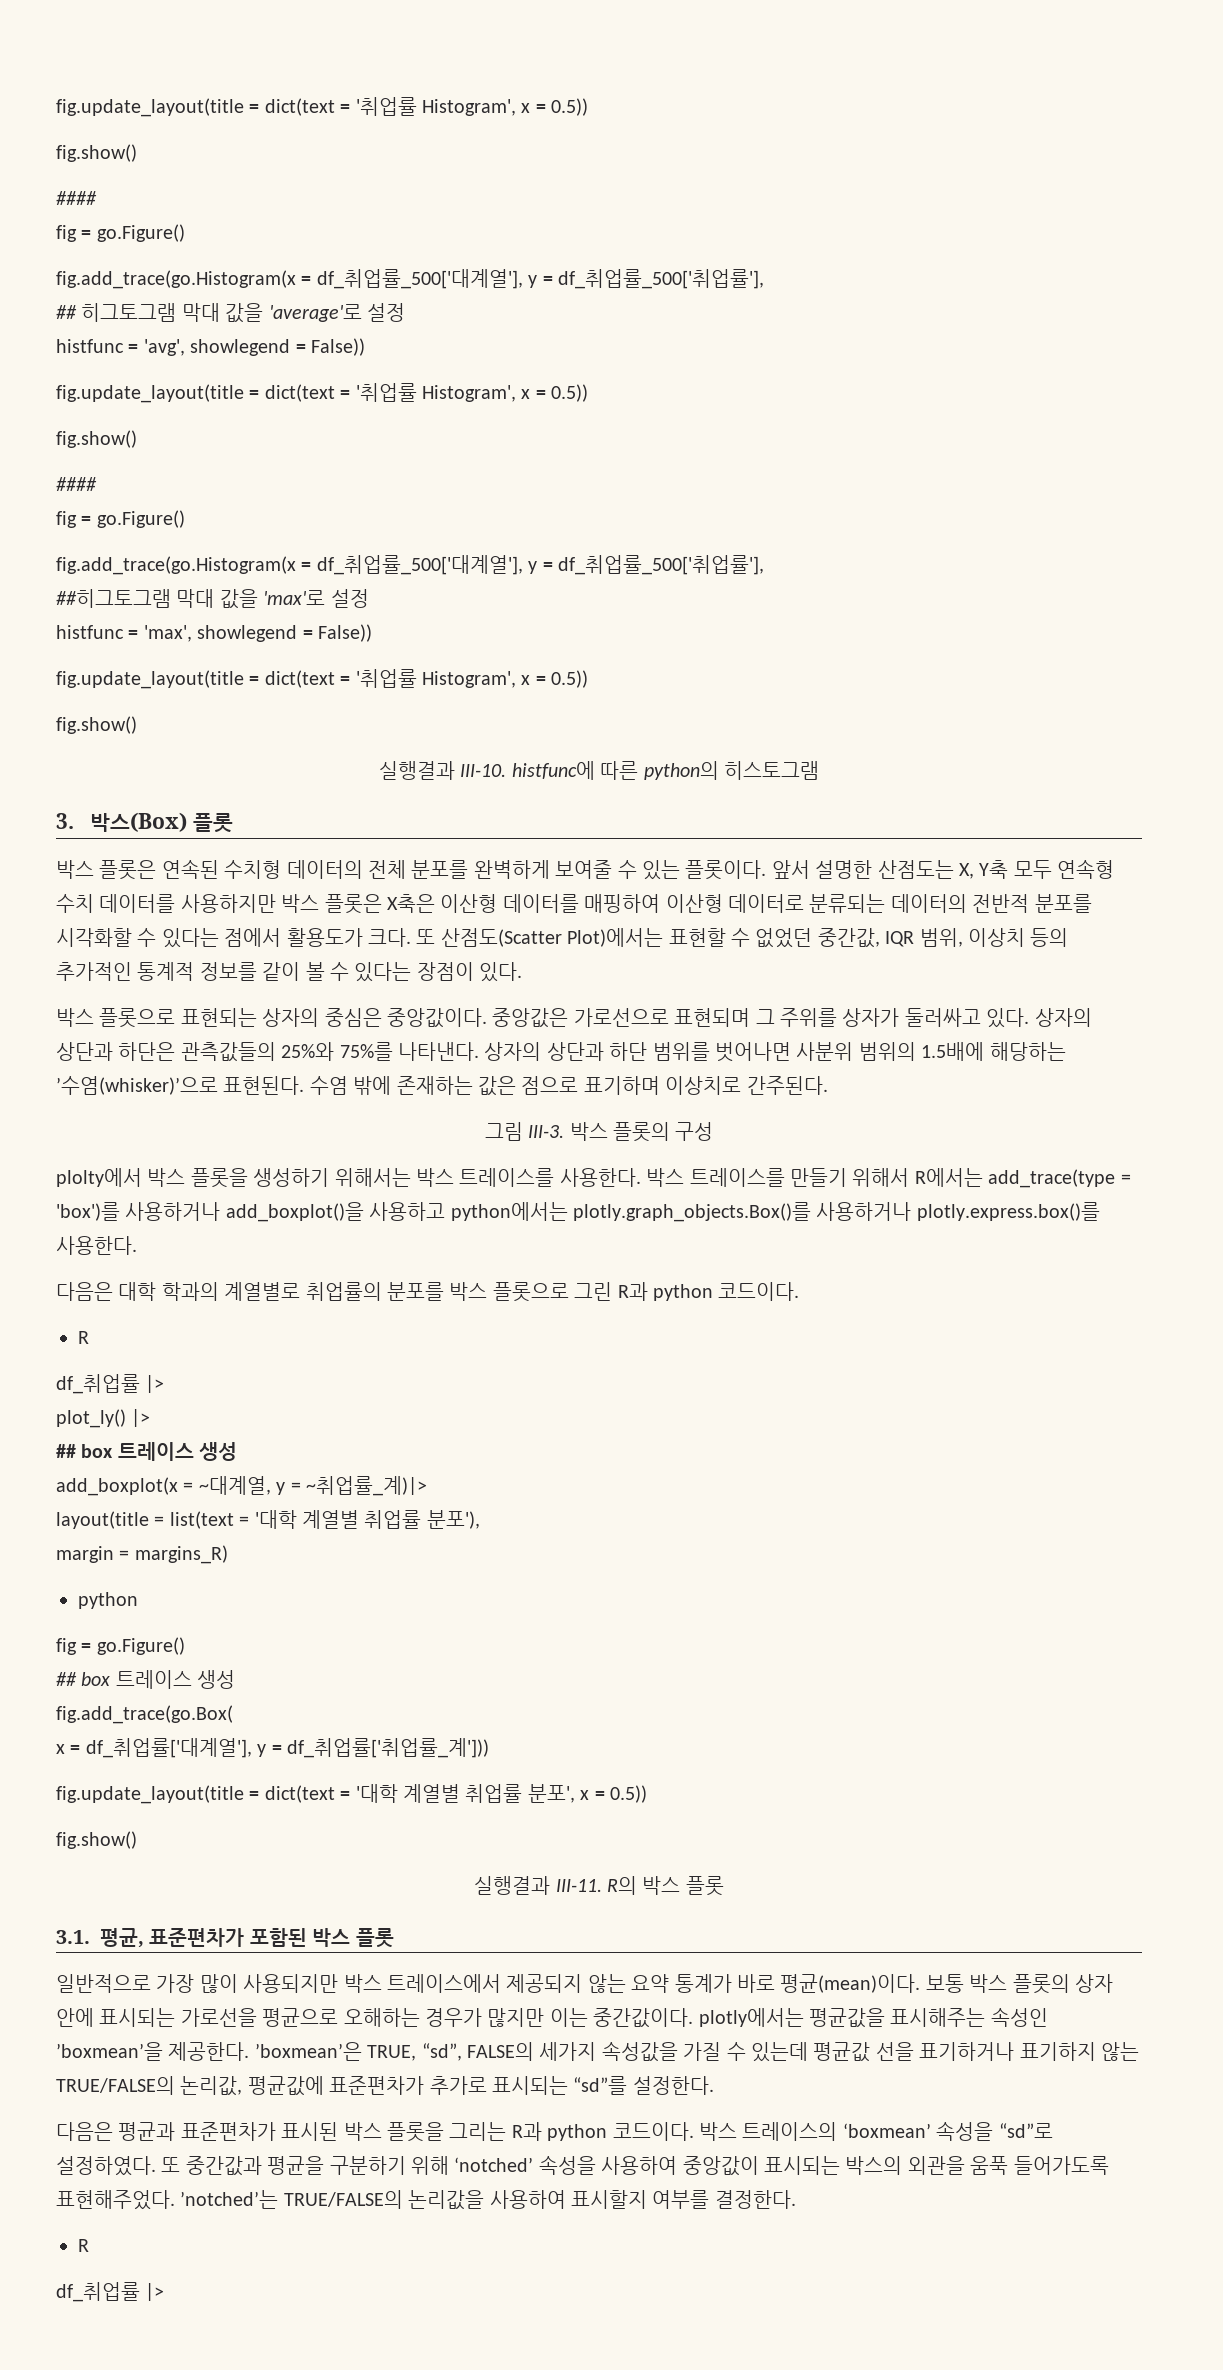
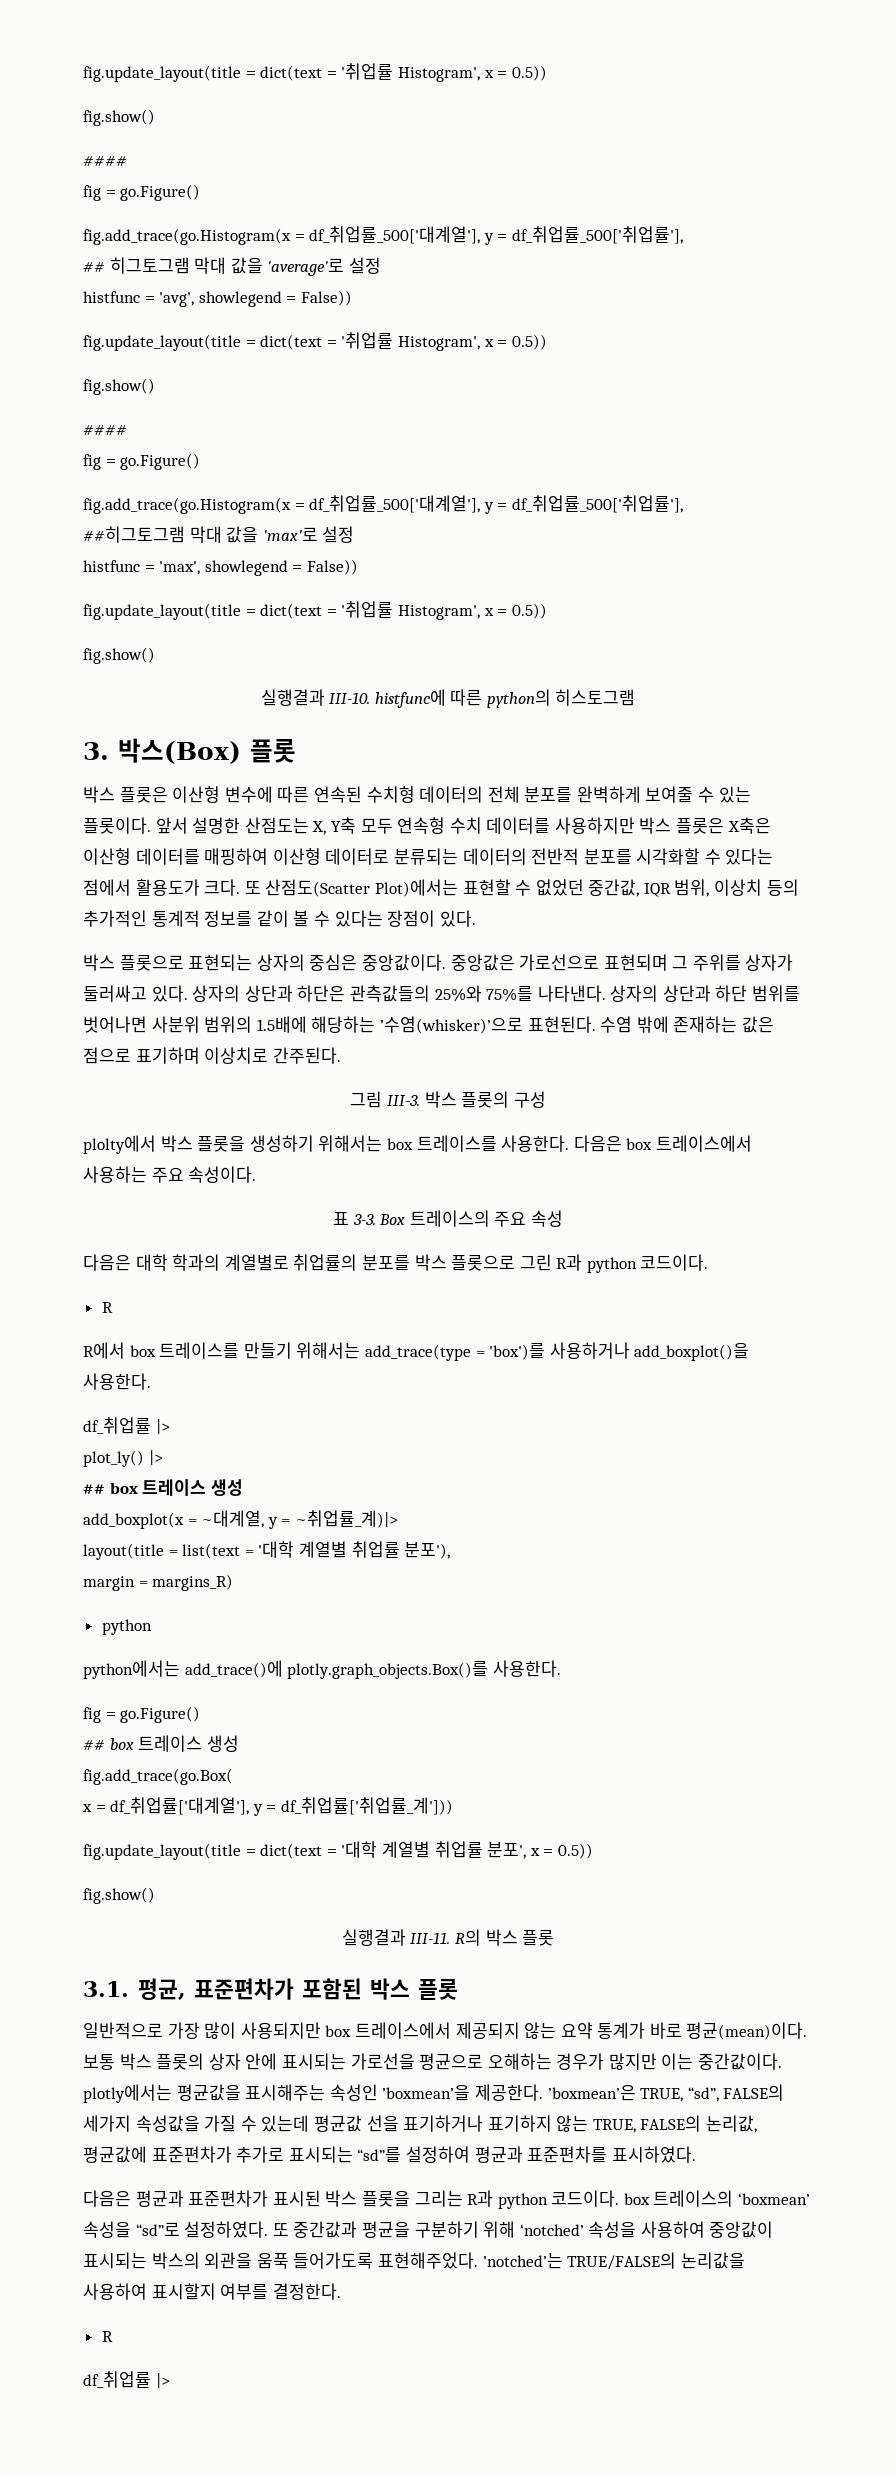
- 박스 플롯은 연속된 수치형 데이터의 전체 분포를 완벽하게 보여줄 수 있는 플롯이다.
+ 박스 플롯은 이산형 변수에 따른 연속된 수치형 데이터의 전체 분포를 완벽하게 보여줄 수 있는 플롯이다.
- plolty에서 박스 플롯을 생성하기 위해서는 박스 트레이스를 사용한다.
+ plolty에서 박스 플롯을 생성하기 위해서는 box 트레이스를 사용한다.
- 박스 트레이스를 만들기 위해서 R에서는 add_trace(type = 'box')를 사용하거나 add_boxplot()을 사용하고 python에서는 plotly.graph_objects.Box()를 사용하거나 plotly.express.box()를 사용한다.
+ 다음은 box 트레이스에서 사용하는 주요 속성이다.
+ 표 3-3. Box 트레이스의 주요 속성
+ R에서 box 트레이스를 만들기 위해서는 add_trace(type = 'box')를 사용하거나 add_boxplot()을 사용한다.
+ python에서는 add_trace()에 plotly.graph_objects.Box()를 사용한다.
- 일반적으로 가장 많이 사용되지만 박스 트레이스에서 제공되지 않는 요약 통계가 바로 평균(mean)이다.
+ 일반적으로 가장 많이 사용되지만 box 트레이스에서 제공되지 않는 요약 통계가 바로 평균(mean)이다.
- 보통 박스 플롯의 상자 안에 표시되는 가로선을 평균으로 오해하는 경우가 많지만 이는 중간값이다. plotly에서는 평균값을 표시해주는 속성인 ’boxmean’을 제공한다. ’boxmean’은 TRUE, “sd”, FALSE의 세가지 속성값을 가질 수 있는데 평균값 선을 표기하거나 표기하지 않는 TRUE/FALSE의 논리값, 평균값에 표준편차가 추가로 표시되는 “sd”를 설정한다.
+ 보통 박스 플롯의 상자 안에 표시되는 가로선을 평균으로 오해하는 경우가 많지만 이는 중간값이다. plotly에서는 평균값을 표시해주는 속성인 ’boxmean’을 제공한다. ’boxmean’은 TRUE, “sd”, FALSE의 세가지 속성값을 가질 수 있는데 평균값 선을 표기하거나 표기하지 않는 TRUE, FALSE의 논리값, 평균값에 표준편차가 추가로 표시되는 “sd”를 설정하여 평균과 표준편차를 표시하였다.
- 다음은 평균과 표준편차가 표시된 박스 플롯을 그리는 R과 python 코드이다. 박스 트레이스의 ‘boxmean’ 속성을 “sd”로 설정하였다.
+ 다음은 평균과 표준편차가 표시된 박스 플롯을 그리는 R과 python 코드이다. box 트레이스의 ‘boxmean’ 속성을 “sd”로 설정하였다.

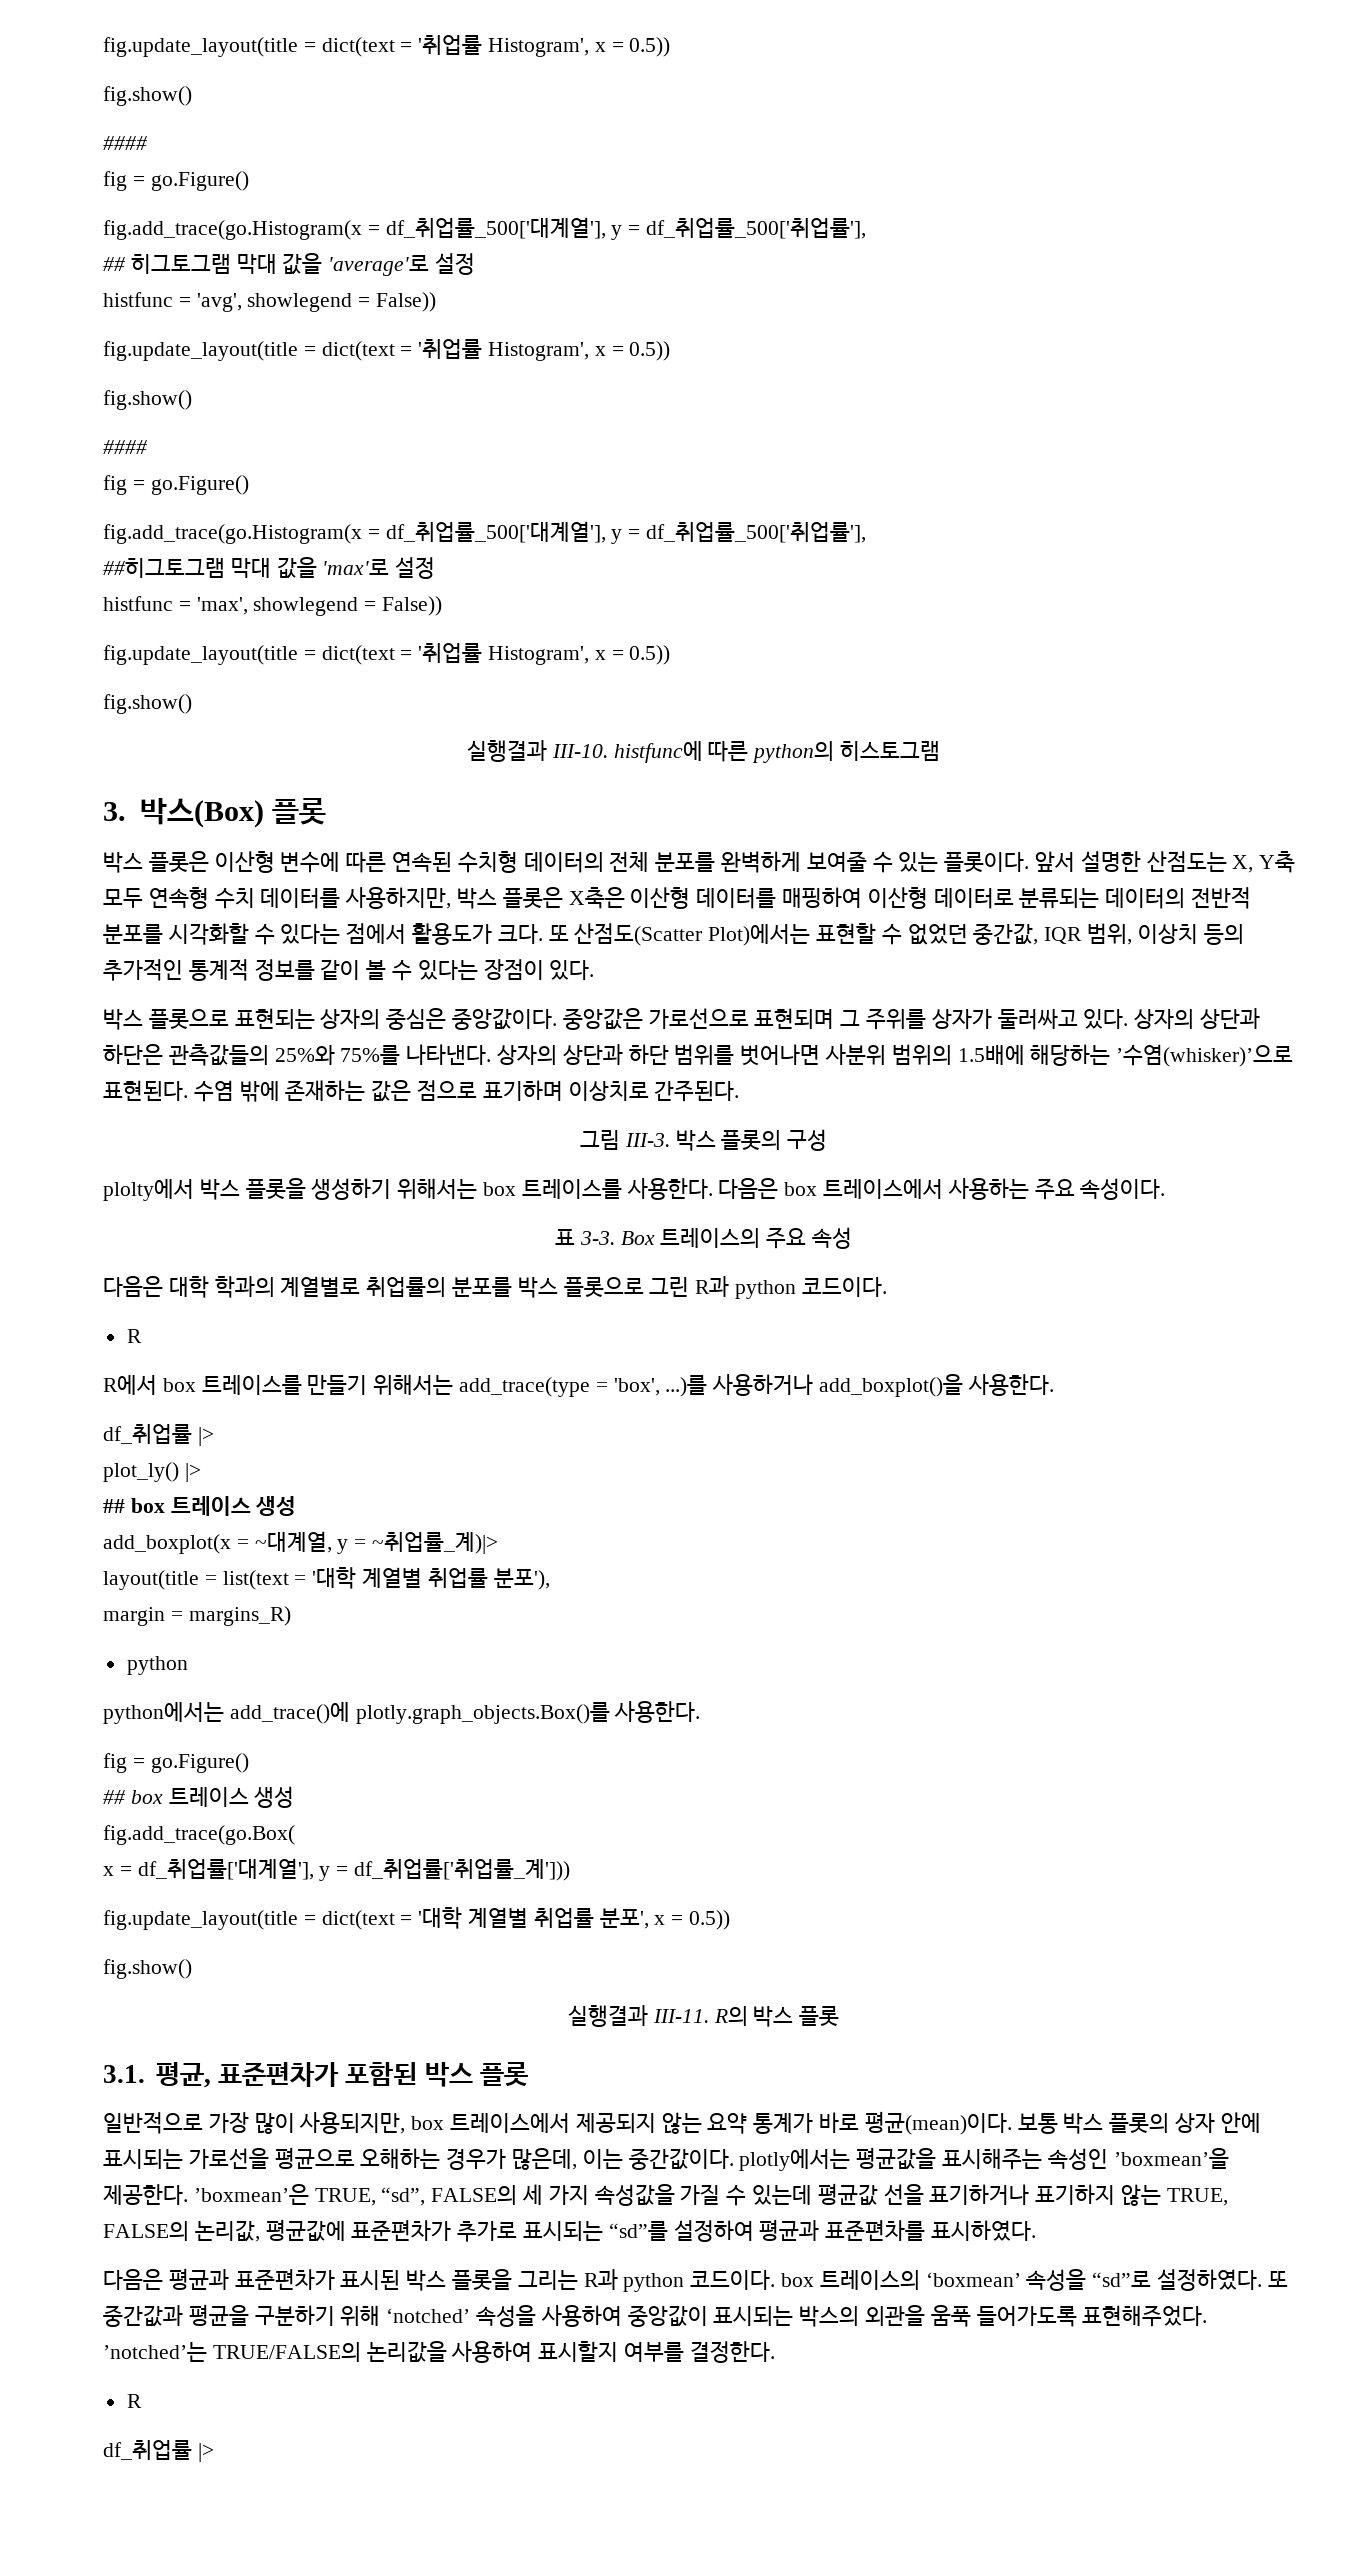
- 앞서 설명한 산점도는 X, Y축 모두 연속형 수치 데이터를 사용하지만 박스 플롯은 X축은 이산형 데이터를 매핑하여 이산형 데이터로 분류되는 데이터의 전반적 분포를 시각화할 수 있다는 점에서 활용도가 크다.
+ 앞서 설명한 산점도는 X, Y축 모두 연속형 수치 데이터를 사용하지만, 박스 플롯은 X축은 이산형 데이터를 매핑하여 이산형 데이터로 분류되는 데이터의 전반적 분포를 시각화할 수 있다는 점에서 활용도가 크다.
- R에서 box 트레이스를 만들기 위해서는 add_trace(type = 'box')를 사용하거나 add_boxplot()을 사용한다.
+ R에서 box 트레이스를 만들기 위해서는 add_trace(type = 'box', ...)를 사용하거나 add_boxplot()을 사용한다.
- 일반적으로 가장 많이 사용되지만 box 트레이스에서 제공되지 않는 요약 통계가 바로 평균(mean)이다.
+ 일반적으로 가장 많이 사용되지만, box 트레이스에서 제공되지 않는 요약 통계가 바로 평균(mean)이다.
- 보통 박스 플롯의 상자 안에 표시되는 가로선을 평균으로 오해하는 경우가 많지만 이는 중간값이다. plotly에서는 평균값을 표시해주는 속성인 ’boxmean’을 제공한다. ’boxmean’은 TRUE, “sd”, FALSE의 세가지 속성값을 가질 수 있는데 평균값 선을 표기하거나 표기하지 않는 TRUE, FALSE의 논리값, 평균값에 표준편차가 추가로 표시되는 “sd”를 설정하여 평균과 표준편차를 표시하였다.
+ 보통 박스 플롯의 상자 안에 표시되는 가로선을 평균으로 오해하는 경우가 많은데, 이는 중간값이다. plotly에서는 평균값을 표시해주는 속성인 ’boxmean’을 제공한다. ’boxmean’은 TRUE, “sd”, FALSE의 세 가지 속성값을 가질 수 있는데 평균값 선을 표기하거나 표기하지 않는 TRUE, FALSE의 논리값, 평균값에 표준편차가 추가로 표시되는 “sd”를 설정하여 평균과 표준편차를 표시하였다.

